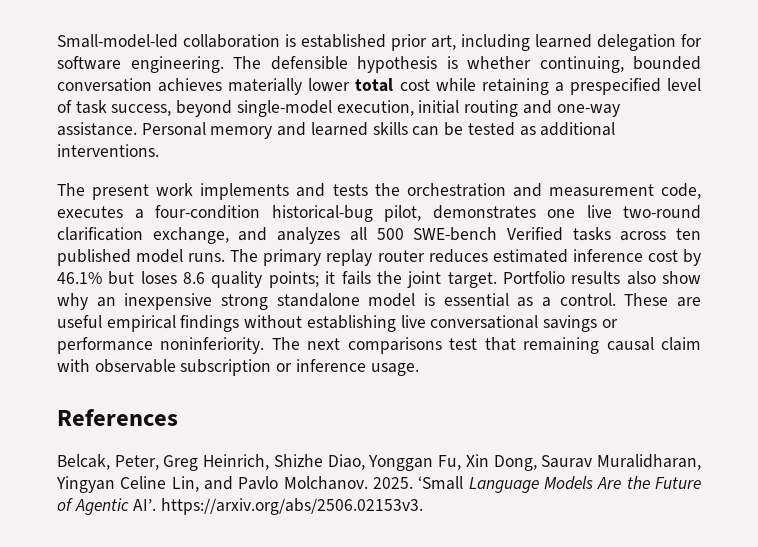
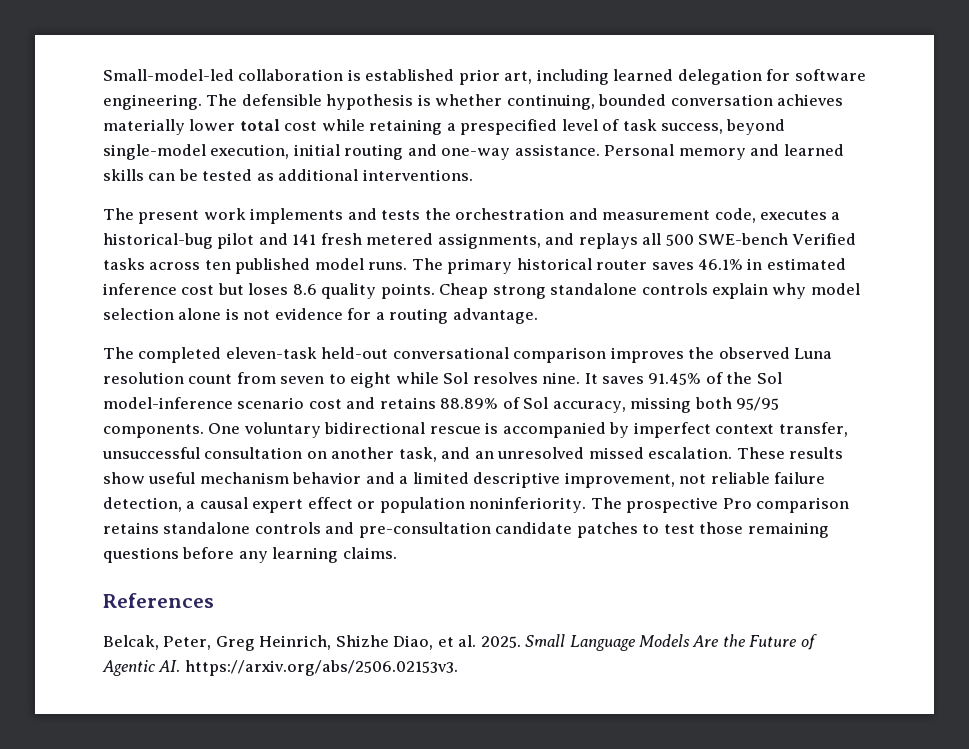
- The present work implements and tests the orchestration and measurement code, executes a four-condition historical-bug pilot, demonstrates one live two-round clarification exchange, and analyzes all 500 SWE-bench Verified tasks across ten published model runs.
+ The present work implements and tests the orchestration and measurement code, executes a historical-bug pilot and 141 fresh metered assignments, and replays all 500 SWE-bench Verified tasks across ten published model runs.
- The primary replay router reduces estimated inference cost by 46.1% but loses 8.6 quality points; it fails the joint target. Portfolio results also show why an inexpensive strong standalone model is essential as a control. These are useful empirical findings without establishing live conversational savings or performance noninferiority. The next comparisons test that remaining causal claim with observable subscription or inference usage.
+ The primary historical router saves 46.1% in estimated inference cost but loses 8.6 quality points. Cheap strong standalone controls explain why model selection alone is not evidence for a routing advantage.
+ The completed eleven-task held-out conversational comparison improves the observed Luna resolution count from seven to eight while Sol resolves nine. It saves 91.45% of the Sol model-inference scenario cost and retains 88.89% of Sol accuracy, missing both 95/95 components. One voluntary bidirectional rescue is accompanied by imperfect context transfer, unsuccessful consultation on another task, and an unresolved missed escalation. These results show useful mechanism behavior and a limited descriptive improvement, not reliable failure detection, a causal expert effect or population noninferiority. The prospective Pro comparison retains standalone controls and pre-consultation candidate patches to test those remaining questions before any learning claims.
- Belcak, Peter, Greg Heinrich, Shizhe Diao, Yonggan Fu, Xin Dong, Saurav Muralidharan, Yingyan Celine Lin, and Pavlo Molchanov. 2025. ‘Small Language Models Are the Future of Agentic AI’. https://arxiv.org/abs/2506.02153v3.
+ Belcak, Peter, Greg Heinrich, Shizhe Diao, et al. 2025. Small Language Models Are the Future of Agentic AI. https://arxiv.org/abs/2506.02153v3.

